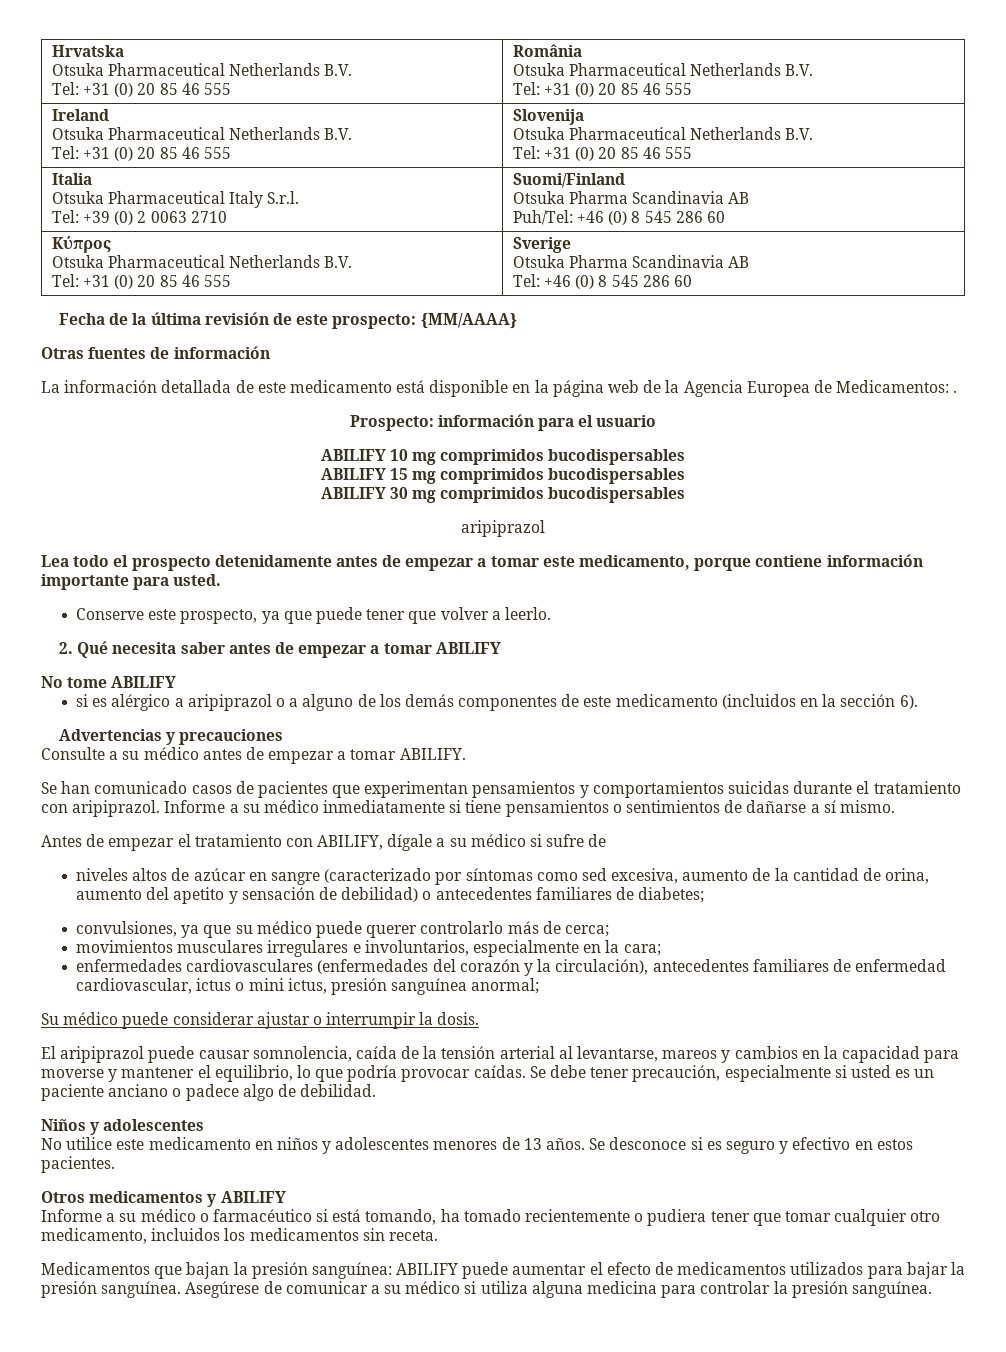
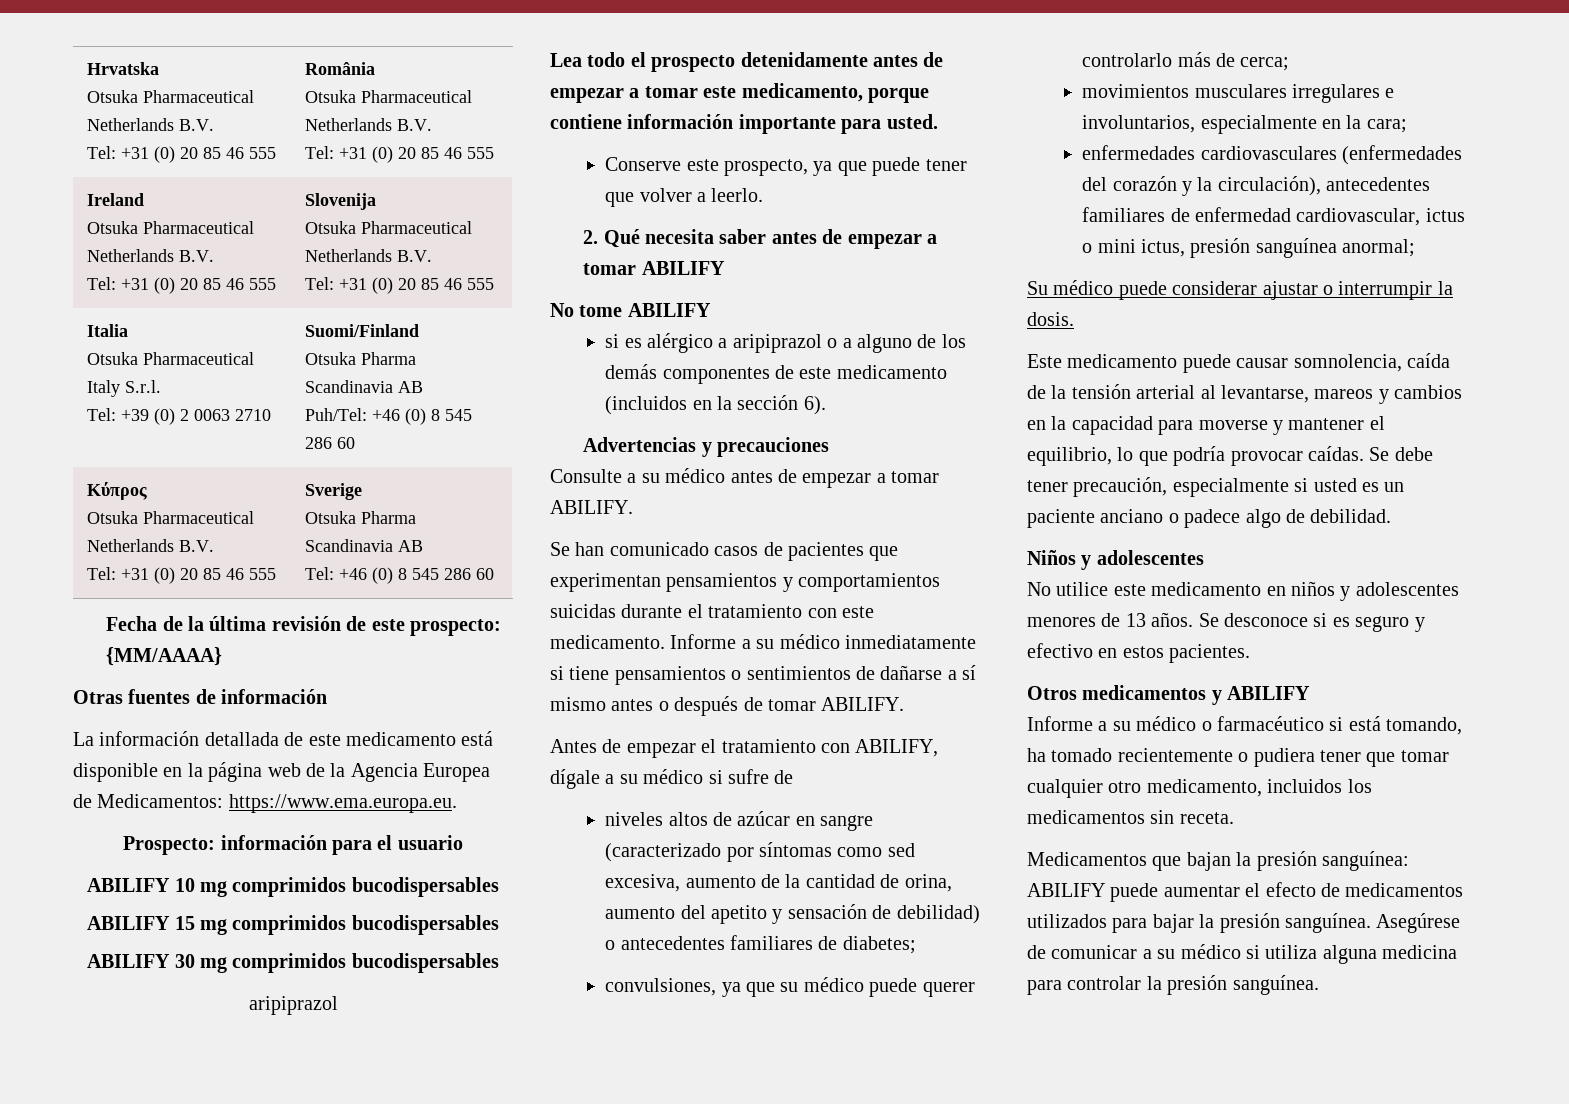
- La información detallada de este medicamento está disponible en la página web de la Agencia Europea de Medicamentos: .
+ La información detallada de este medicamento está disponible en la página web de la Agencia Europea de Medicamentos: https://www.ema.europa.eu.
- Se han comunicado casos de pacientes que experimentan pensamientos y comportamientos suicidas durante el tratamiento con aripiprazol.
+ Se han comunicado casos de pacientes que experimentan pensamientos y comportamientos suicidas durante el tratamiento con este medicamento.
- Informe a su médico inmediatamente si tiene pensamientos o sentimientos de dañarse a sí mismo.
+ Informe a su médico inmediatamente si tiene pensamientos o sentimientos de dañarse a sí mismo antes o después de tomar ABILIFY.
- El aripiprazol puede causar somnolencia, caída de la tensión arterial al levantarse, mareos y cambios en la capacidad para moverse y mantener el equilibrio, lo que podría provocar caídas.
+ Este medicamento puede causar somnolencia, caída de la tensión arterial al levantarse, mareos y cambios en la capacidad para moverse y mantener el equilibrio, lo que podría provocar caídas.

